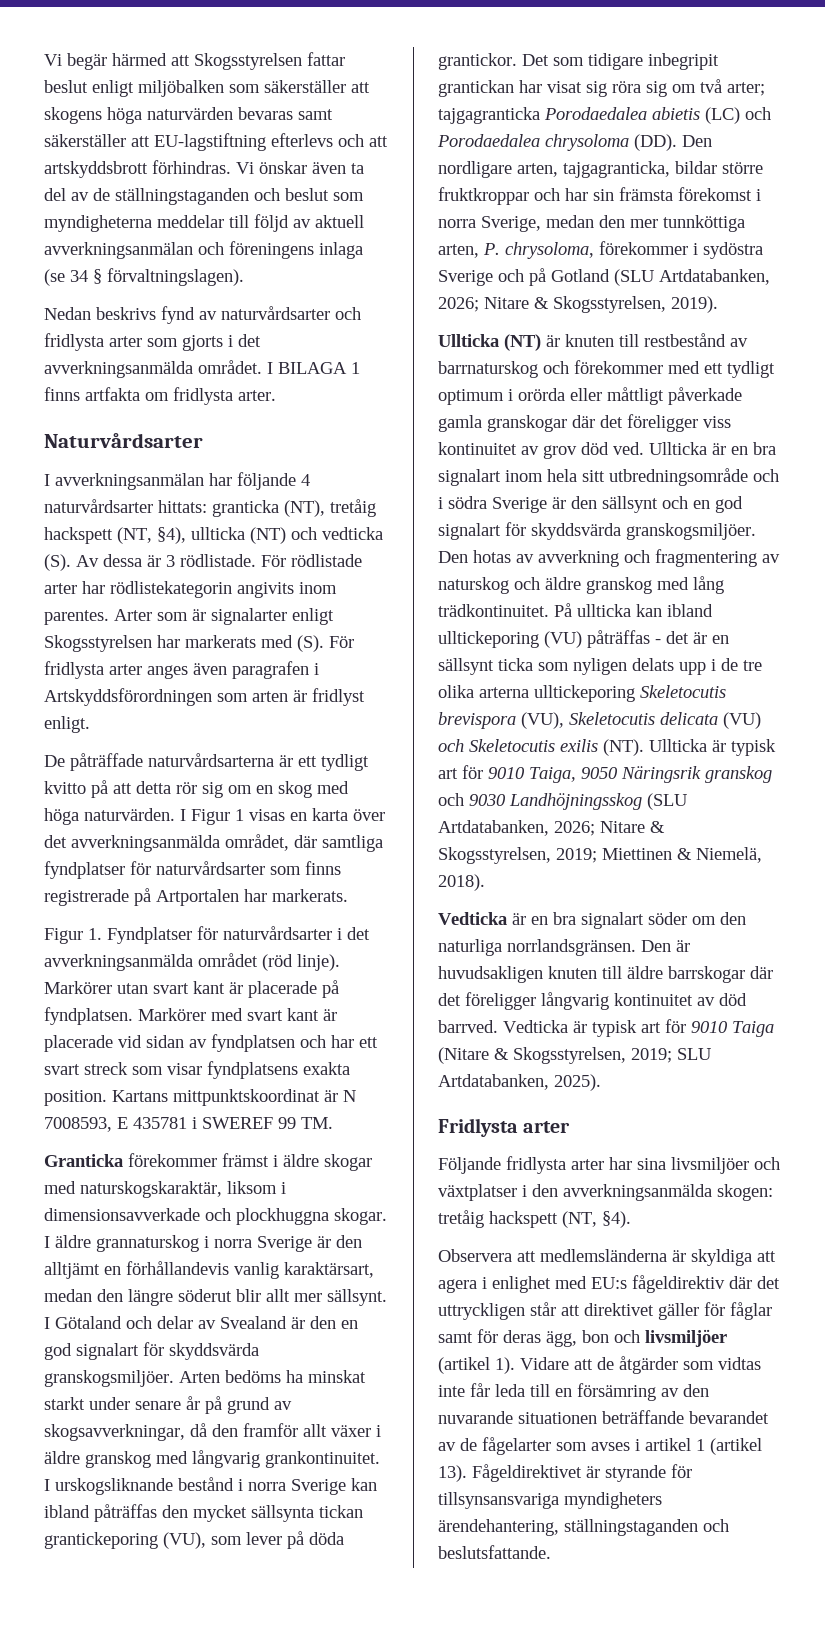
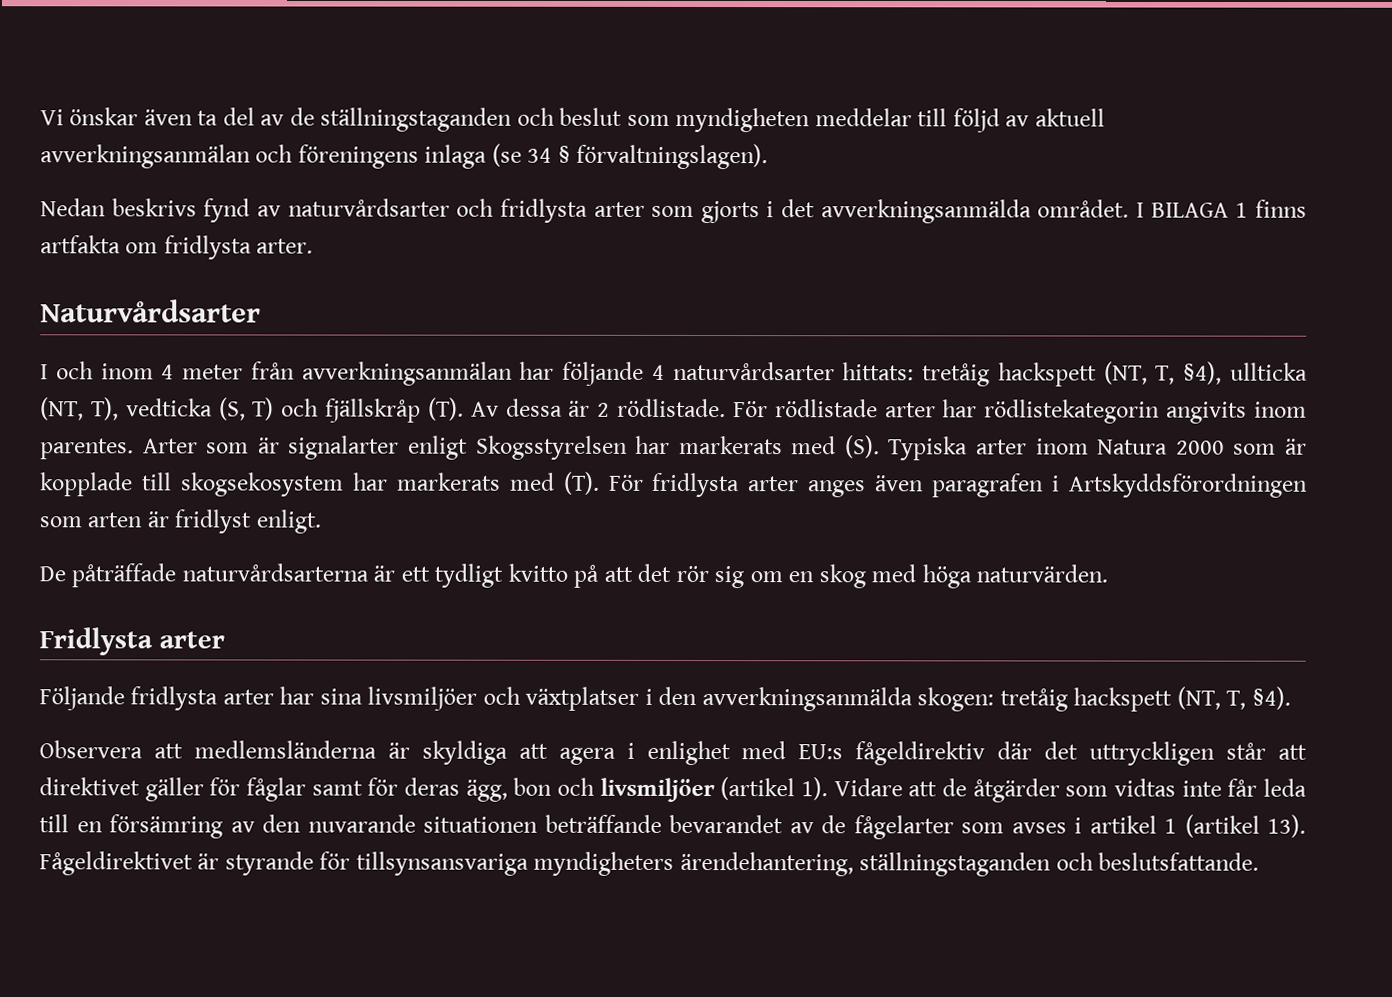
- Vi begär härmed att Skogsstyrelsen fattar beslut enligt miljöbalken som säkerställer att skogens höga naturvärden bevaras samt säkerställer att EU-lagstiftning efterlevs och att artskyddsbrott förhindras. Vi önskar även ta del av de ställningstaganden och beslut som myndigheterna meddelar till följd av aktuell avverkningsanmälan och föreningens inlaga (se 34 § förvaltningslagen).
+ Vi önskar även ta del av de ställningstaganden och beslut som myndigheten meddelar till följd av aktuell avverkningsanmälan och föreningens inlaga (se 34 § förvaltningslagen).
- I avverkningsanmälan har följande 4 naturvårdsarter hittats: granticka (NT), tretåig hackspett (NT, §4), ullticka (NT) och vedticka (S). Av dessa är 3 rödlistade.
+ I och inom 4 meter från avverkningsanmälan har följande 4 naturvårdsarter hittats: tretåig hackspett (NT, T, §4), ullticka (NT, T), vedticka (S, T) och fjällskråp (T). Av dessa är 2 rödlistade.
- Arter som är signalarter enligt Skogsstyrelsen har markerats med (S). För fridlysta arter anges även paragrafen i Artskyddsförordningen som arten är fridlyst enligt.
+ Arter som är signalarter enligt Skogsstyrelsen har markerats med (S). Typiska arter inom Natura 2000 som är kopplade till skogsekosystem har markerats med (T). För fridlysta arter anges även paragrafen i Artskyddsförordningen som arten är fridlyst enligt.
- De påträffade naturvårdsarterna är ett tydligt kvitto på att detta rör sig om en skog med höga naturvärden. I Figur 1 visas en karta över det avverkningsanmälda området, där samtliga fyndplatser för naturvårdsarter som finns registrerade på Artportalen har markerats.
- Figur 1. Fyndplatser för naturvårdsarter i det avverkningsanmälda området (röd linje). Markörer utan svart kant är placerade på fyndplatsen. Markörer med svart kant är placerade vid sidan av fyndplatsen och har ett svart streck som visar fyndplatsens exakta position. Kartans mittpunktskoordinat är N 7008593, E 435781 i SWEREF 99 TM.
- Granticka förekommer främst i äldre skogar med naturskogskaraktär, liksom i dimensionsavverkade och plockhuggna skogar. I äldre grannaturskog i norra Sverige är den alltjämt en förhållandevis vanlig karaktärsart, medan den längre söderut blir allt mer sällsynt. I Götaland och delar av Svealand är den en god signalart för skyddsvärda granskogsmiljöer. Arten bedöms ha minskat starkt under senare år på grund av skogsavverkningar, då den framför allt växer i äldre granskog med långvarig grankontinuitet. I urskogsliknande bestånd i norra Sverige kan ibland påträffas den mycket sällsynta tickan grantickeporing (VU), som lever på döda grantickor. Det som tidigare inbegripit grantickan har visat sig röra sig om två arter; tajgagranticka Porodaedalea abietis (LC) och Porodaedalea chrysoloma (DD). Den nordligare arten, tajgagranticka, bildar större fruktkroppar och har sin främsta förekomst i norra Sverige, medan den mer tunnköttiga arten, P. chrysoloma, förekommer i sydöstra Sverige och på Gotland (SLU Artdatabanken, 2026; Nitare & Skogsstyrelsen, 2019).
- Ullticka (NT) är knuten till restbestånd av barrnaturskog och förekommer med ett tydligt optimum i orörda eller måttligt påverkade gamla granskogar där det föreligger viss kontinuitet av grov död ved. Ullticka är en bra signalart inom hela sitt utbredningsområde och i södra Sverige är den sällsynt och en god signalart för skyddsvärda granskogsmiljöer. Den hotas av avverkning och fragmentering av naturskog och äldre granskog med lång trädkontinuitet. På ullticka kan ibland ulltickeporing (VU) påträffas - det är en sällsynt ticka som nyligen delats upp i de tre olika arterna ulltickeporing Skeletocutis brevispora (VU), Skeletocutis delicata (VU) och Skeletocutis exilis (NT). Ullticka är typisk art för 9010 Taiga, 9050 Näringsrik granskog och 9030 Landhöjningsskog (SLU Artdatabanken, 2026; Nitare & Skogsstyrelsen, 2019; Miettinen & Niemelä, 2018).
- Vedticka är en bra signalart söder om den naturliga norrlandsgränsen. Den är huvudsakligen knuten till äldre barrskogar där det föreligger långvarig kontinuitet av död barrved. Vedticka är typisk art för 9010 Taiga (Nitare & Skogsstyrelsen, 2019; SLU Artdatabanken, 2025).
+ De påträffade naturvårdsarterna är ett tydligt kvitto på att det rör sig om en skog med höga naturvärden.
- Följande fridlysta arter har sina livsmiljöer och växtplatser i den avverkningsanmälda skogen: tretåig hackspett (NT, §4).
+ Följande fridlysta arter har sina livsmiljöer och växtplatser i den avverkningsanmälda skogen: tretåig hackspett (NT, T, §4).

